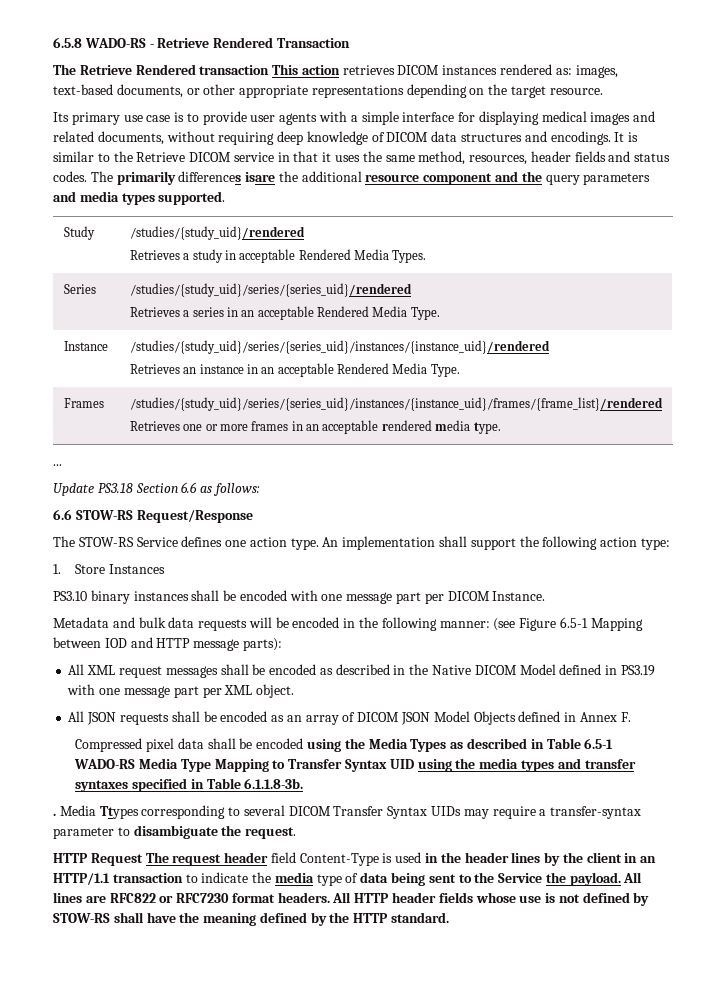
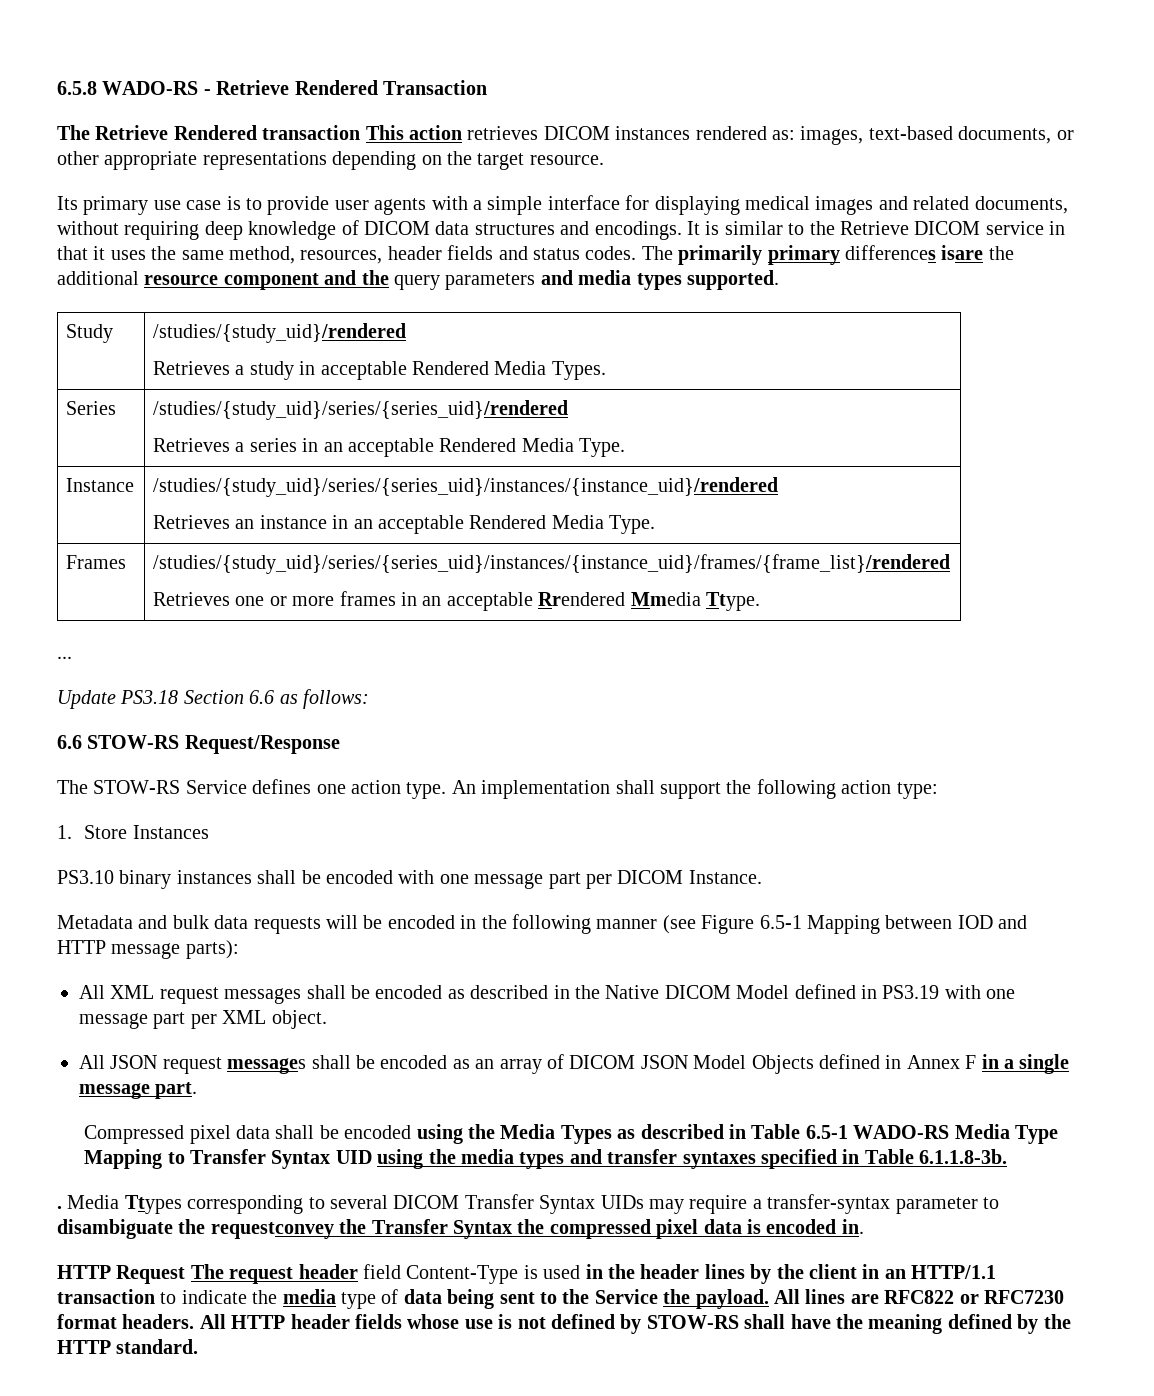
- The primarily differences isare the additional resource component and the query parameters and media types supported.
+ The primarily primary differences isare the additional resource component and the query parameters and media types supported.
  Frames | /studies/{study_uid}/series/{series_uid}/instances/{instance_uid}/frames/{frame_list}/rendered
- Retrieves one or more frames in an acceptable rendered media type.
+ Retrieves one or more frames in an acceptable Rrendered Mmedia Ttype.
- Metadata and bulk data requests will be encoded in the following manner: (see Figure 6.5-1 Mapping between IOD and HTTP message parts):
+ Metadata and bulk data requests will be encoded in the following manner (see Figure 6.5-1 Mapping between IOD and HTTP message parts):
- All JSON requests shall be encoded as an array of DICOM JSON Model Objects defined in Annex F.
+ All JSON request messages shall be encoded as an array of DICOM JSON Model Objects defined in Annex F in a single message part.
- Media Ttypes corresponding to several DICOM Transfer Syntax UIDs may require a transfer-syntax parameter to disambiguate the request.
+ Media Ttypes corresponding to several DICOM Transfer Syntax UIDs may require a transfer-syntax parameter to disambiguate the requestconvey the Transfer Syntax the compressed pixel data is encoded in.

